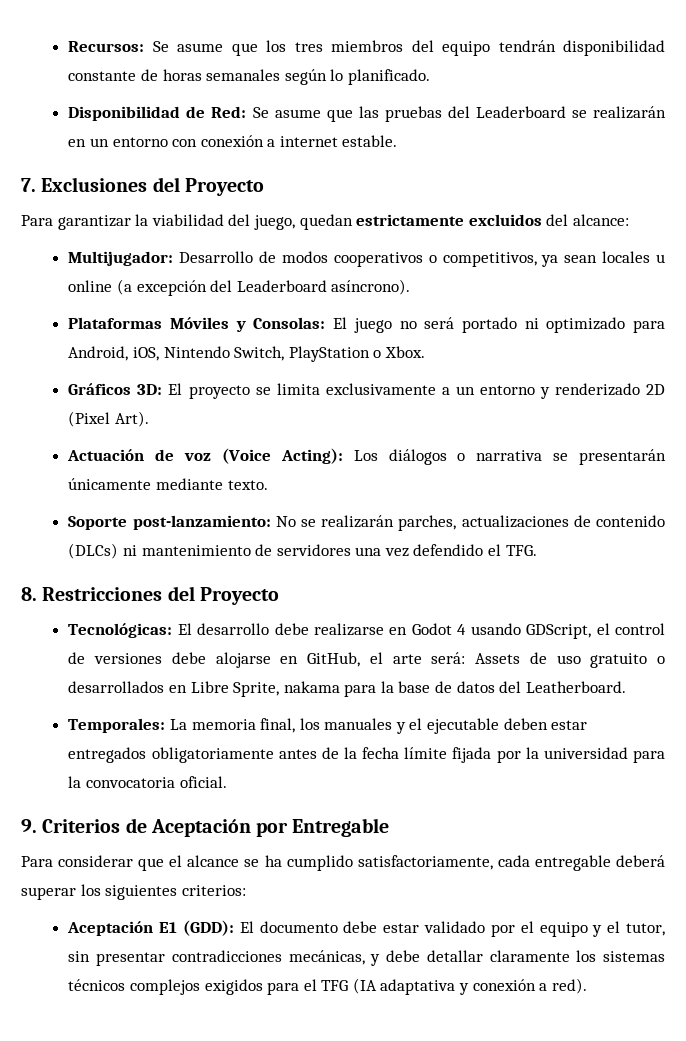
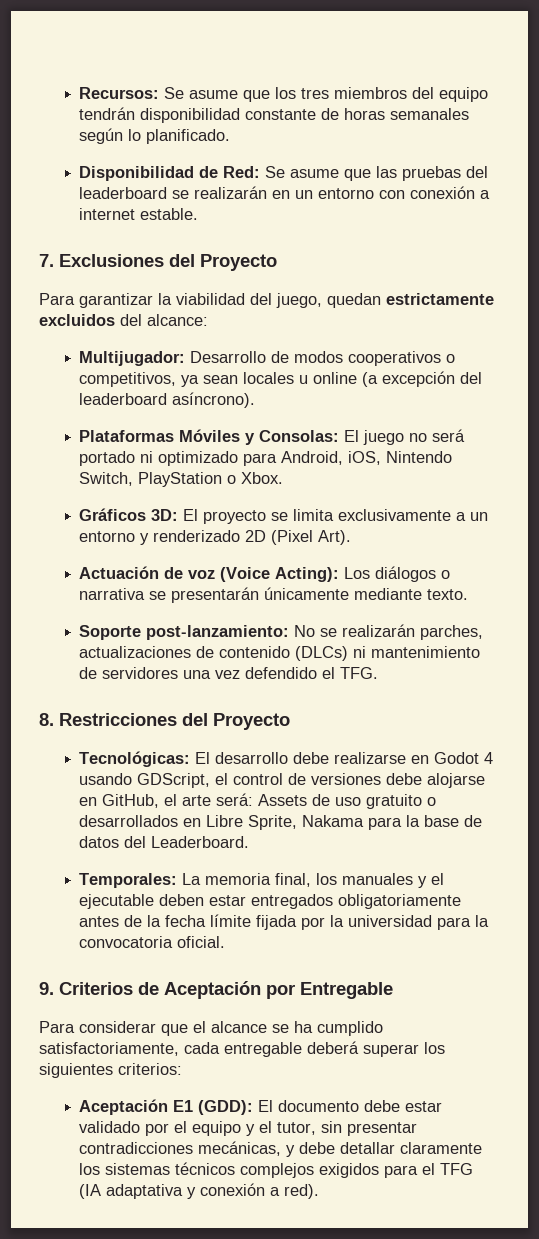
- Disponibilidad de Red: Se asume que las pruebas del Leaderboard se realizarán en un entorno con conexión a internet estable.
+ Disponibilidad de Red: Se asume que las pruebas del leaderboard se realizarán en un entorno con conexión a internet estable.
- Multijugador: Desarrollo de modos cooperativos o competitivos, ya sean locales u online (a excepción del Leaderboard asíncrono).
+ Multijugador: Desarrollo de modos cooperativos o competitivos, ya sean locales u online (a excepción del leaderboard asíncrono).
- Tecnológicas: El desarrollo debe realizarse en Godot 4 usando GDScript, el control de versiones debe alojarse en GitHub, el arte será: Assets de uso gratuito o desarrollados en Libre Sprite, nakama para la base de datos del Leatherboard.
+ Tecnológicas: El desarrollo debe realizarse en Godot 4 usando GDScript, el control de versiones debe alojarse en GitHub, el arte será: Assets de uso gratuito o desarrollados en Libre Sprite, Nakama para la base de datos del Leaderboard.

